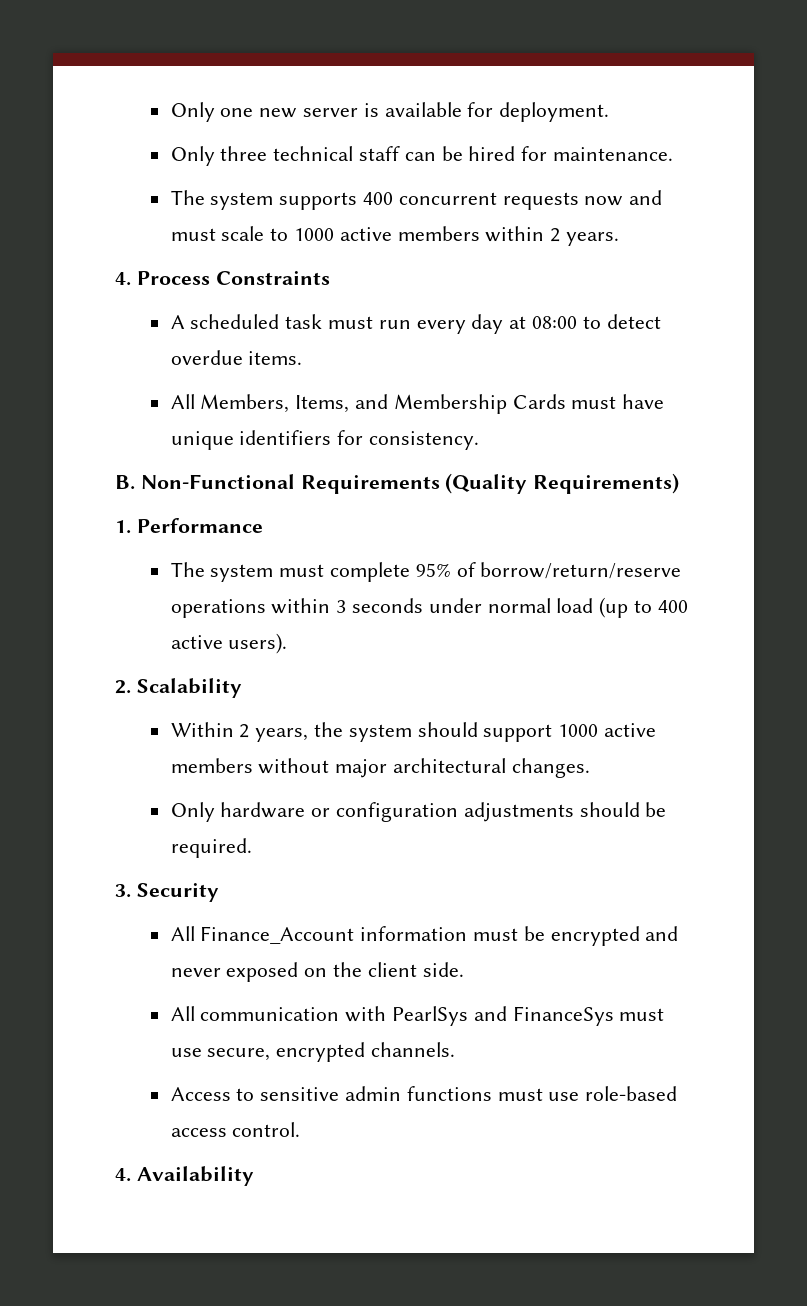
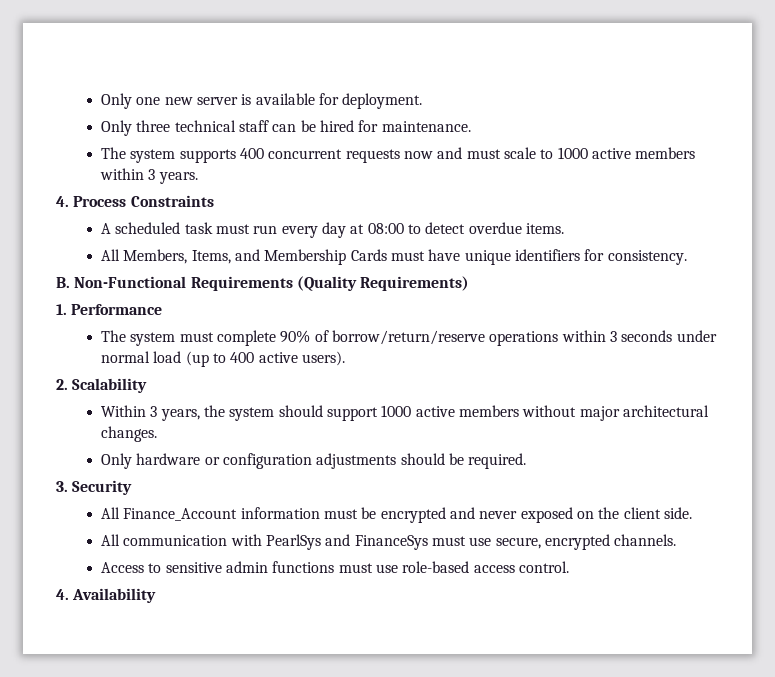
- The system supports 400 concurrent requests now and must scale to 1000 active members within 2 years.
+ The system supports 400 concurrent requests now and must scale to 1000 active members within 3 years.
- The system must complete 95% of borrow/return/reserve operations within 3 seconds under normal load (up to 400 active users).
+ The system must complete 90% of borrow/return/reserve operations within 3 seconds under normal load (up to 400 active users).
- Within 2 years, the system should support 1000 active members without major architectural changes.
+ Within 3 years, the system should support 1000 active members without major architectural changes.

